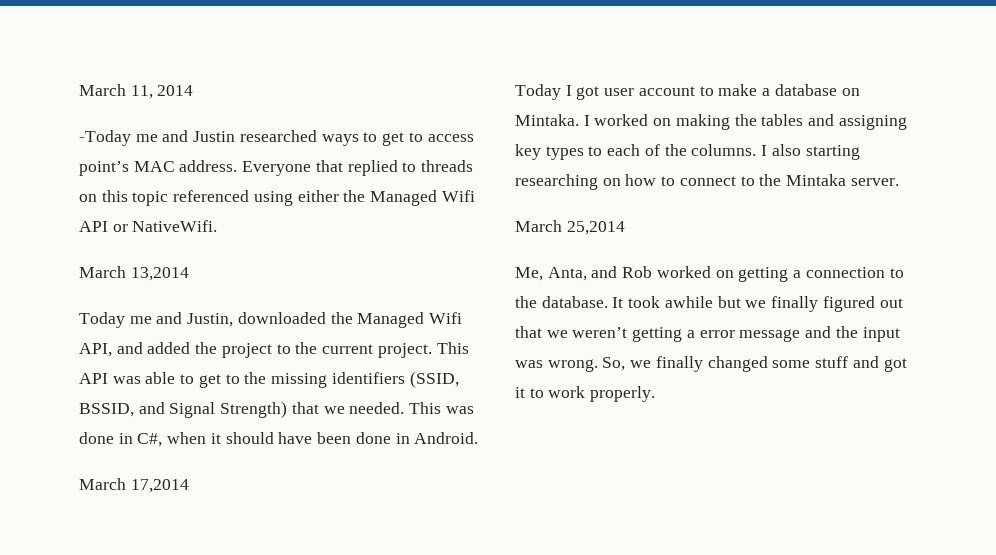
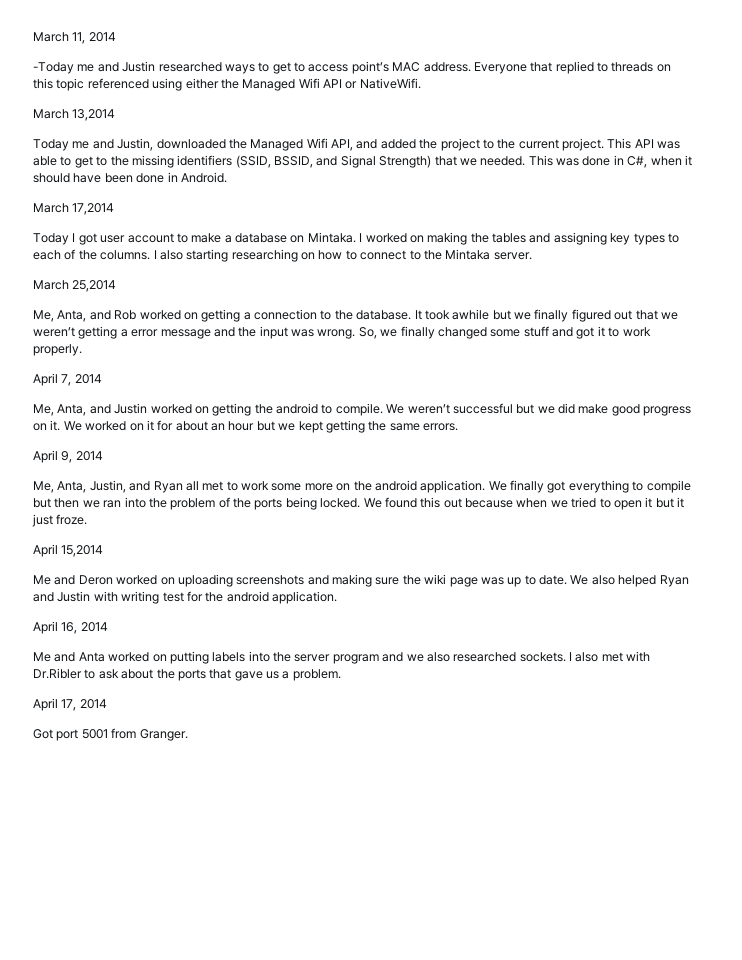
+ April 7, 2014
+ Me, Anta, and Justin worked on getting the android to compile. We weren’t successful but we did make good progress on it. We worked on it for about an hour but we kept getting the same errors.
+ April 9, 2014
+ Me, Anta, Justin, and Ryan all met to work some more on the android application. We finally got everything to compile but then we ran into the problem of the ports being locked. We found this out because when we tried to open it but it just froze.
+ April 15,2014
+ Me and Deron worked on uploading screenshots and making sure the wiki page was up to date. We also helped Ryan and Justin with writing test for the android application.
+ April 16, 2014
+ Me and Anta worked on putting labels into the server program and we also researched sockets. I also met with Dr.Ribler to ask about the ports that gave us a problem.
+ April 17, 2014
+ Got port 5001 from Granger.

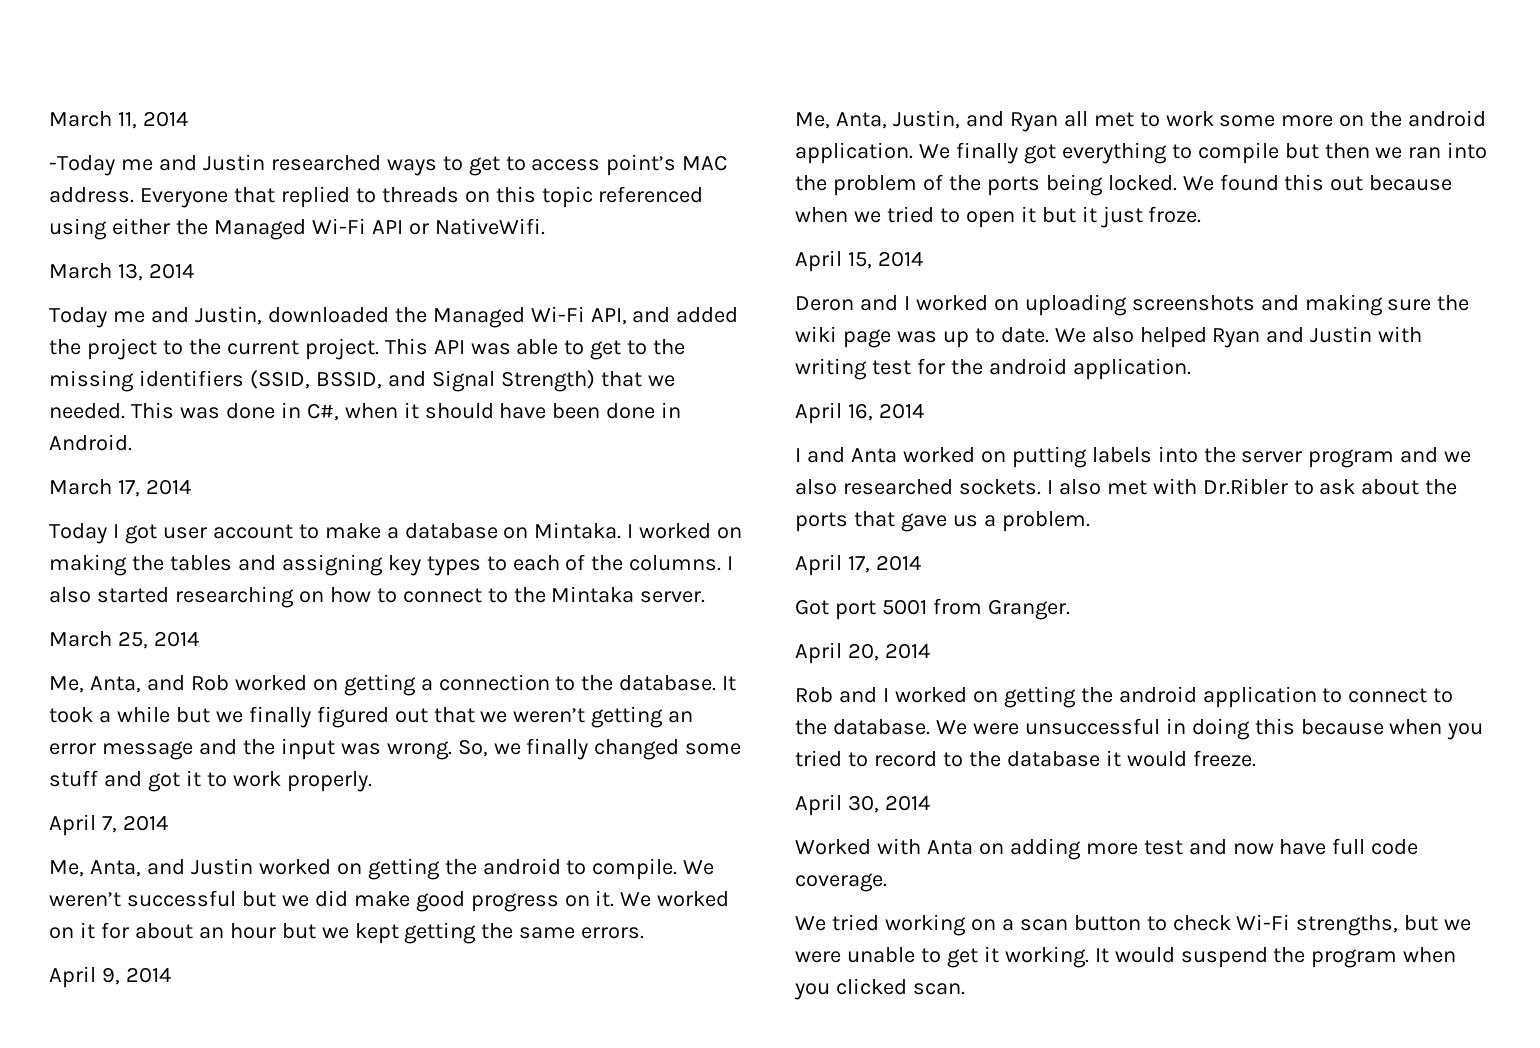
- Everyone that replied to threads on this topic referenced using either the Managed Wifi API or NativeWifi.
+ Everyone that replied to threads on this topic referenced using either the Managed Wi-Fi API or NativeWifi.
- March 13,2014
+ March 13, 2014
- Today me and Justin, downloaded the Managed Wifi API, and added the project to the current project.
+ Today me and Justin, downloaded the Managed Wi-Fi API, and added the project to the current project.
- March 17,2014
+ March 17, 2014
- I also starting researching on how to connect to the Mintaka server.
+ I also started researching on how to connect to the Mintaka server.
- March 25,2014
+ March 25, 2014
- It took awhile but we finally figured out that we weren’t getting a error message and the input was wrong.
+ It took a while but we finally figured out that we weren’t getting an error message and the input was wrong.
- April 15,2014
- Me and Deron worked on uploading screenshots and making sure the wiki page was up to date.
+ April 15, 2014
+ Deron and I worked on uploading screenshots and making sure the wiki page was up to date.
- Me and Anta worked on putting labels into the server program and we also researched sockets.
+ I and Anta worked on putting labels into the server program and we also researched sockets.
+ April 20, 2014
+ Rob and I worked on getting the android application to connect to the database. We were unsuccessful in doing this because when you tried to record to the database it would freeze.
+ April 30, 2014
+ Worked with Anta on adding more test and now have full code coverage.
+ We tried working on a scan button to check Wi-Fi strengths, but we were unable to get it working. It would suspend the program when you clicked scan.

